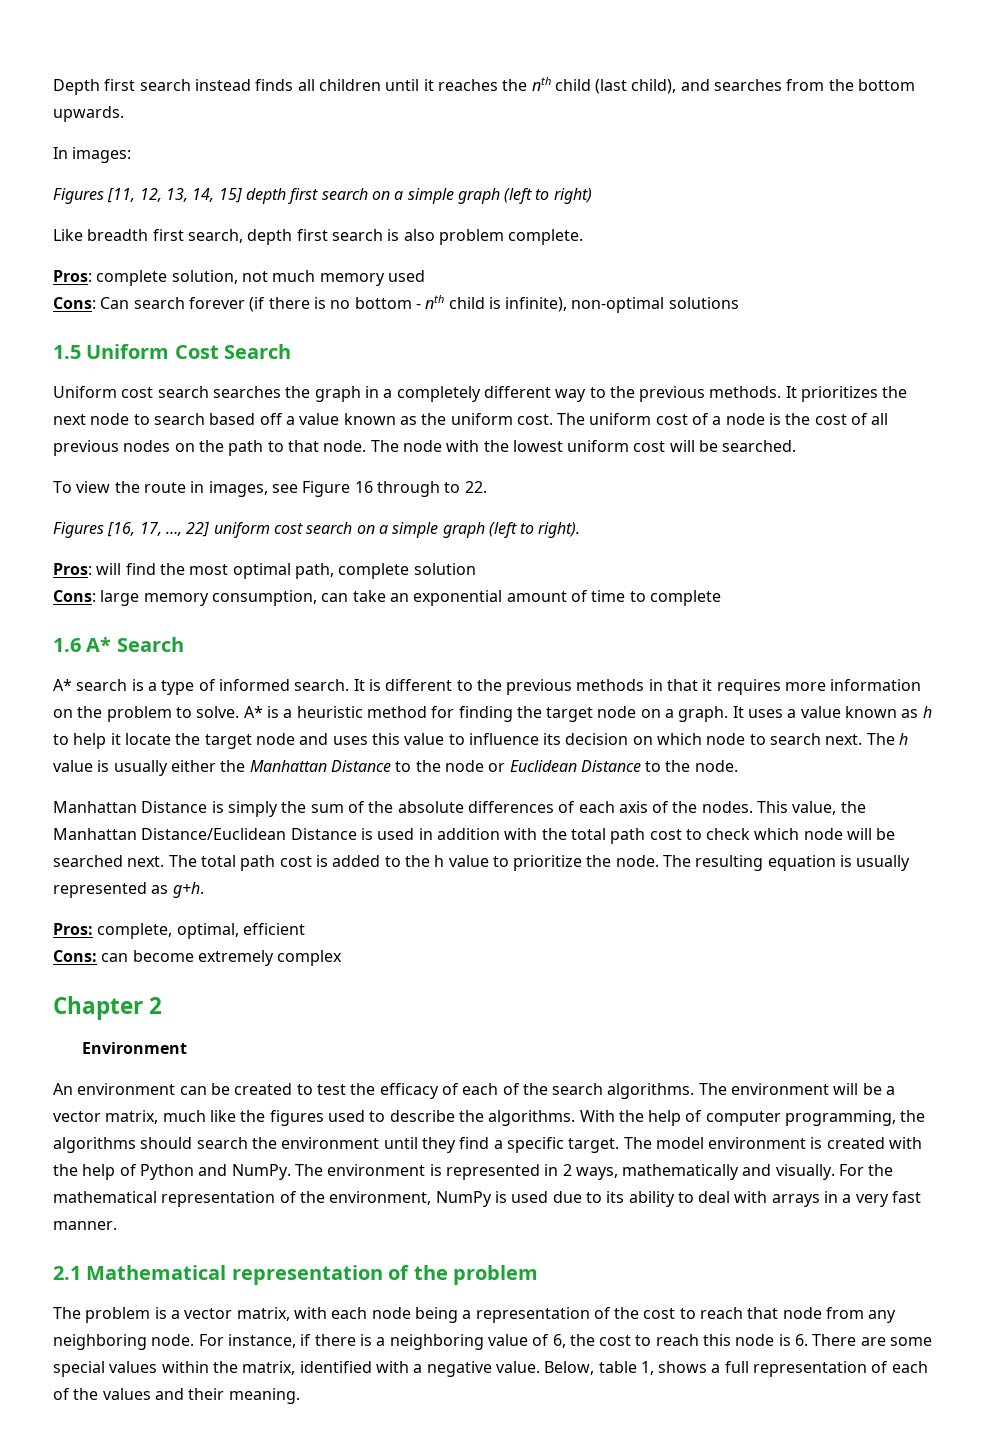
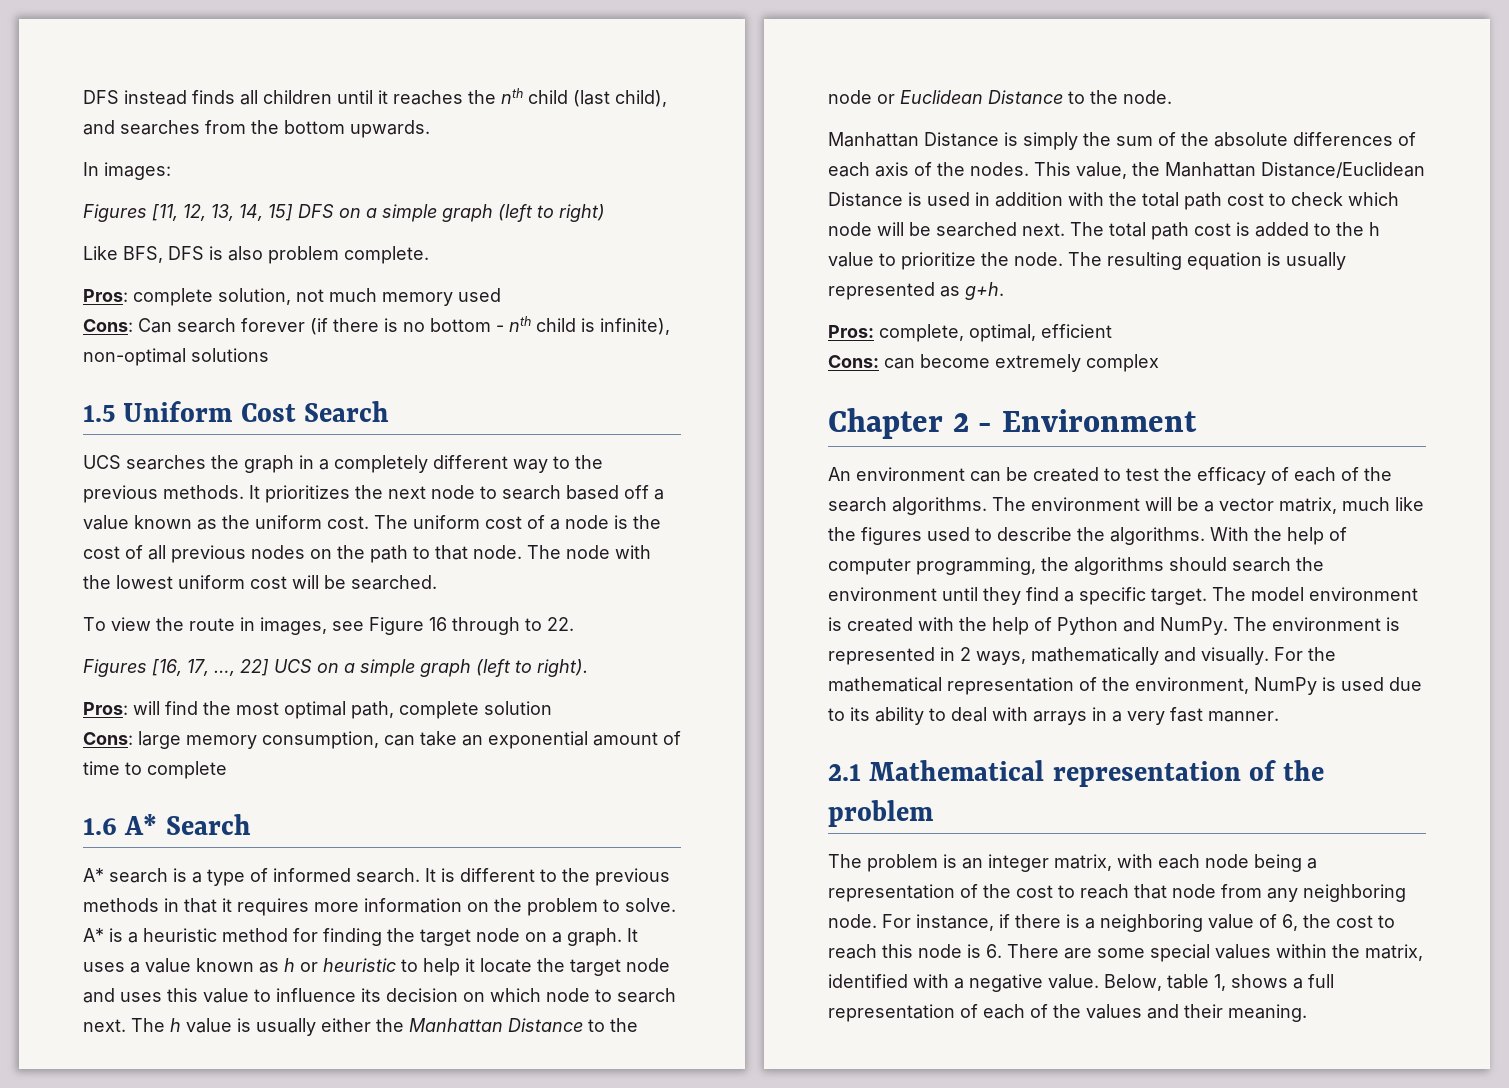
- Depth first search instead finds all children until it reaches the nth child (last child), and searches from the bottom upwards.
+ DFS instead finds all children until it reaches the nth child (last child), and searches from the bottom upwards.
- Figures [11, 12, 13, 14, 15] depth first search on a simple graph (left to right)
+ Figures [11, 12, 13, 14, 15] DFS on a simple graph (left to right)
- Like breadth first search, depth first search is also problem complete.
+ Like BFS, DFS is also problem complete.
- Uniform cost search searches the graph in a completely different way to the previous methods.
+ UCS searches the graph in a completely different way to the previous methods.
- Figures [16, 17, …, 22] uniform cost search on a simple graph (left to right).
+ Figures [16, 17, …, 22] UCS on a simple graph (left to right).
- It uses a value known as h to help it locate the target node and uses this value to influence its decision on which node to search next.
+ It uses a value known as h or heuristic to help it locate the target node and uses this value to influence its decision on which node to search next.
- Chapter 2
- Environment
+ Chapter 2 - Environment
- The problem is a vector matrix, with each node being a representation of the cost to reach that node from any neighboring node.
+ The problem is an integer matrix, with each node being a representation of the cost to reach that node from any neighboring node.

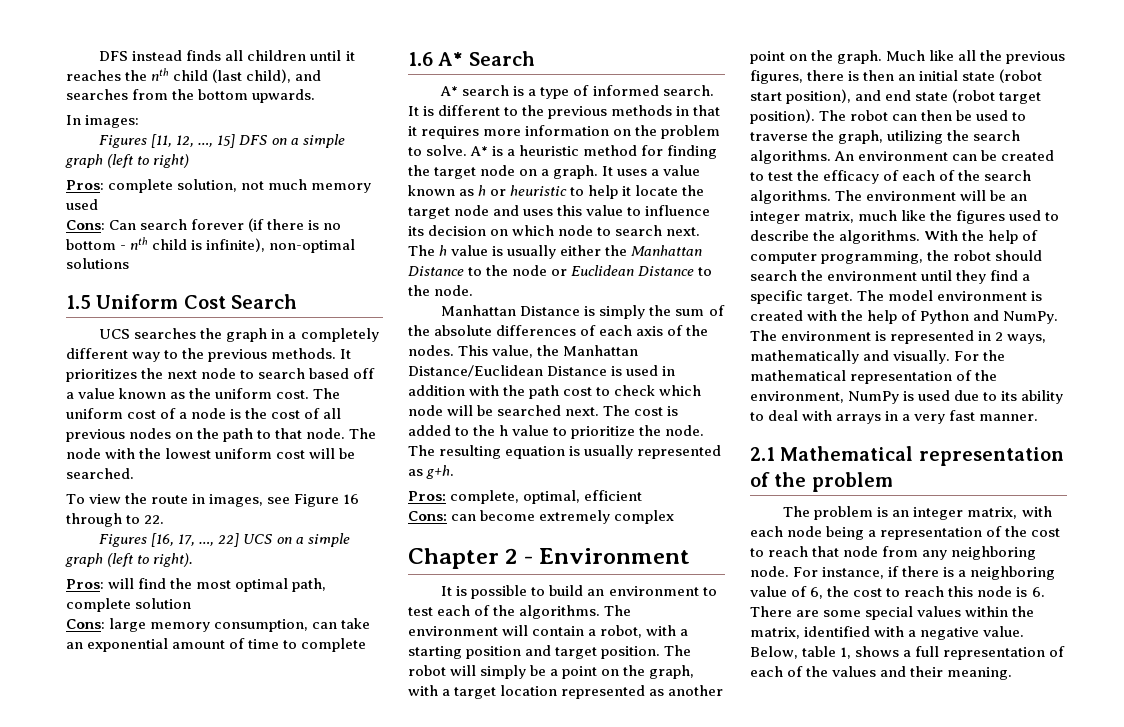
- Figures [11, 12, 13, 14, 15] DFS on a simple graph (left to right)
+ Figures [11, 12, …, 15] DFS on a simple graph (left to right)
- Like BFS, DFS is also problem complete.
- This value, the Manhattan Distance/Euclidean Distance is used in addition with the total path cost to check which node will be searched next.
+ This value, the Manhattan Distance/Euclidean Distance is used in addition with the path cost to check which node will be searched next.
- The total path cost is added to the h value to prioritize the node.
+ The cost is added to the h value to prioritize the node.
+ It is possible to build an environment to test each of the algorithms. The environment will contain a robot, with a starting position and target position. The robot will simply be a point on the graph, with a target location represented as another point on the graph. Much like all the previous figures, there is then an initial state (robot start position), and end state (robot target position). The robot can then be used to traverse the graph, utilizing the search algorithms.
- The environment will be a vector matrix, much like the figures used to describe the algorithms.
+ The environment will be an integer matrix, much like the figures used to describe the algorithms.
- With the help of computer programming, the algorithms should search the environment until they find a specific target.
+ With the help of computer programming, the robot should search the environment until they find a specific target.

